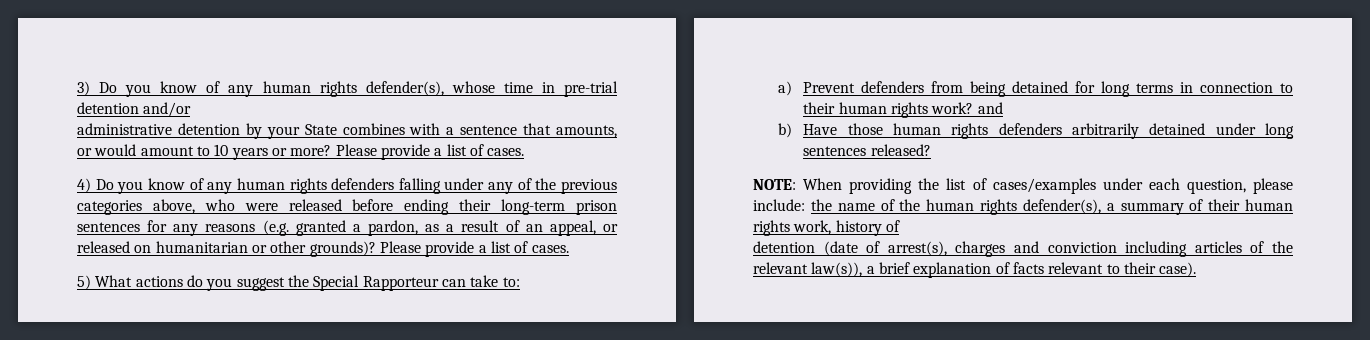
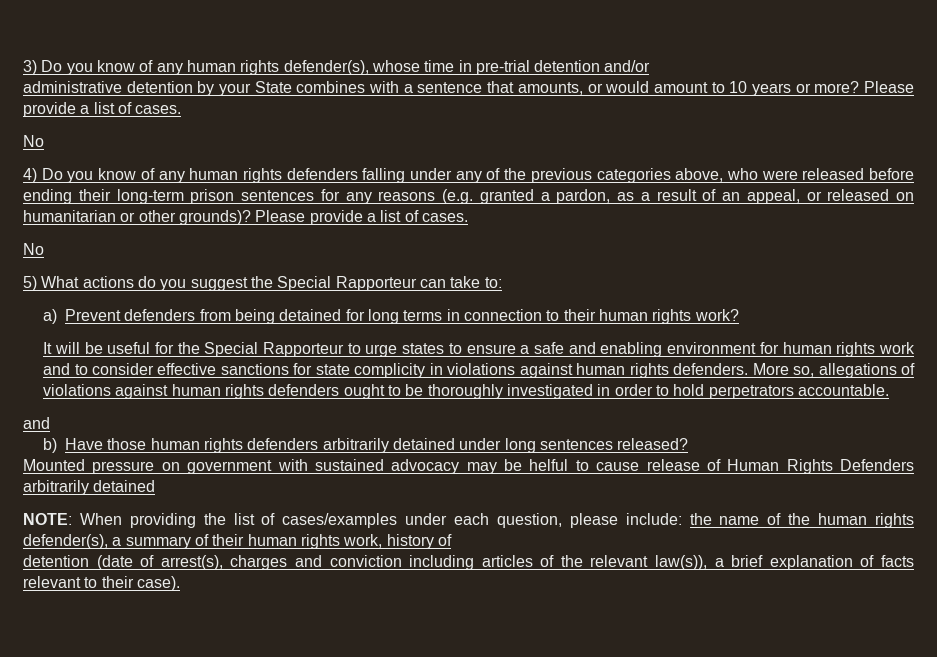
  administrative detention by your State combines with a sentence that amounts, or would amount to 10 years or more? Please provide a list of cases.
+ No
  4) Do you know of any human rights defenders falling under any of the previous categories above, who were released before ending their long-term prison sentences for any reasons (e.g. granted a pardon, as a result of an appeal, or released on humanitarian or other grounds)? Please provide a list of cases.
+ No
- a) Prevent defenders from being detained for long terms in connection to their human rights work? and
+ a) Prevent defenders from being detained for long terms in connection to their human rights work?
+ It will be useful for the Special Rapporteur to urge states to ensure a safe and enabling environment for human rights work and to consider effective sanctions for state complicity in violations against human rights defenders. More so, allegations of violations against human rights defenders ought to be thoroughly investigated in order to hold perpetrators accountable.
+ and
+ Mounted pressure on government with sustained advocacy may be helful to cause release of Human Rights Defenders arbitrarily detained

